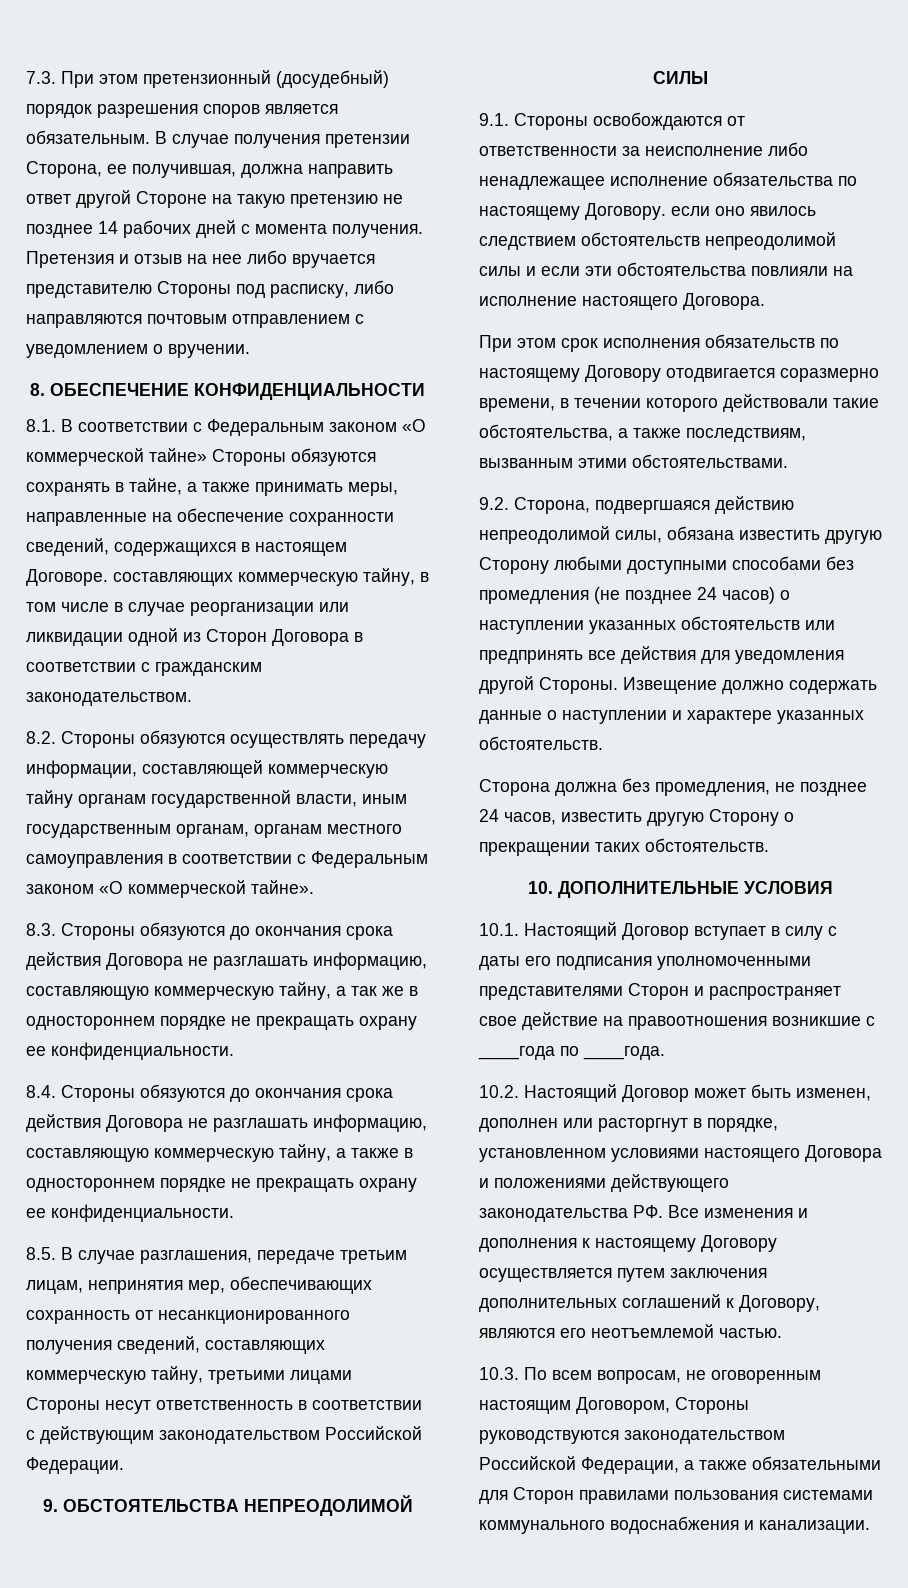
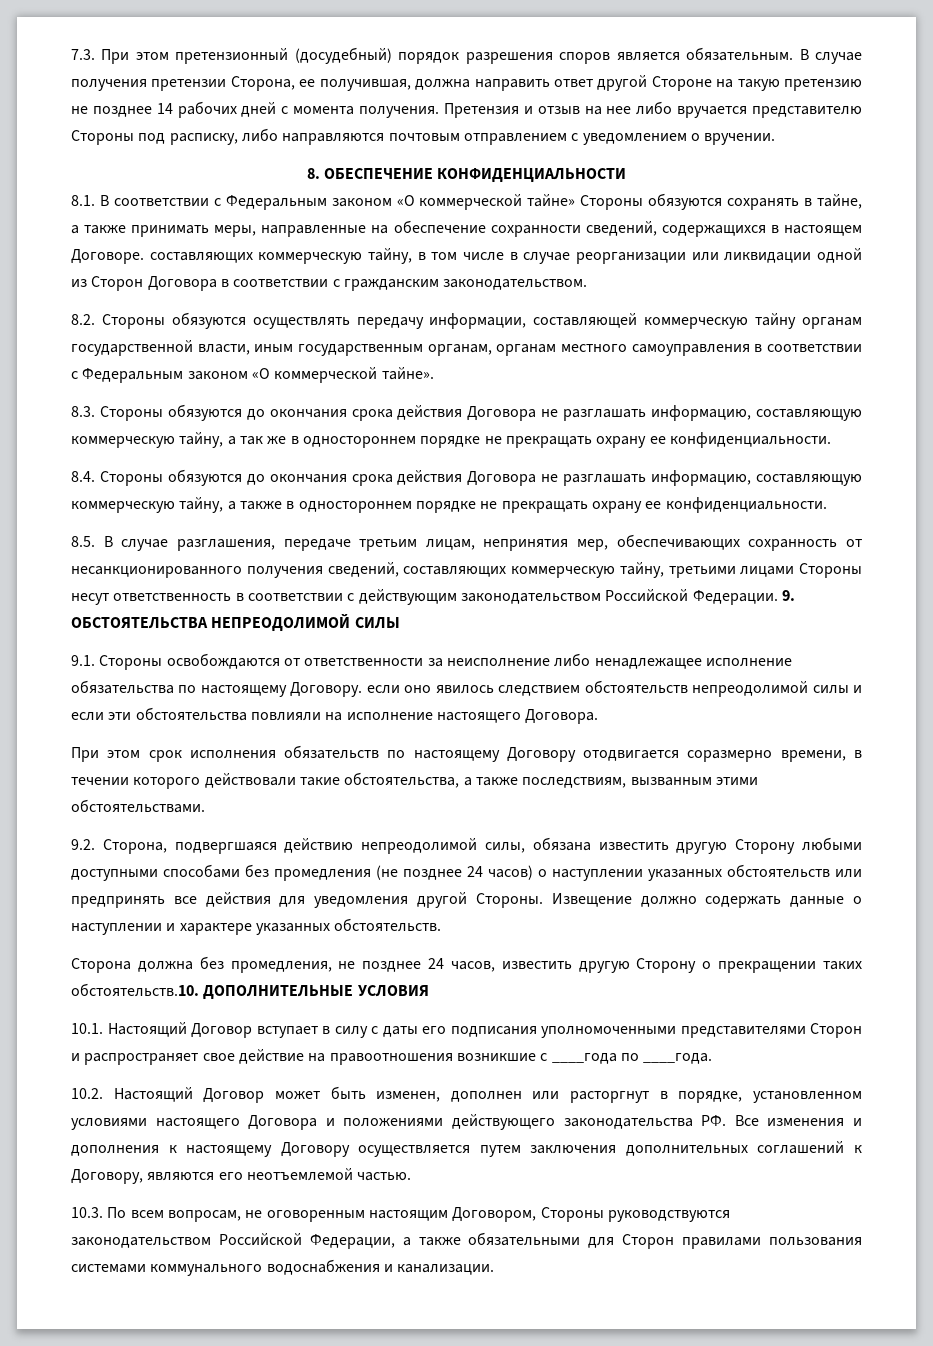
- 8.5. В случае разглашения, передаче третьим лицам, непринятия мер, обеспечивающих сохранность от несанкционированного получения сведений, составляющих коммерческую тайну, третьими лицами Стороны несут ответственность в соответствии с действующим законодательством Российской Федерации.
- 9. ОБСТОЯТЕЛЬСТВА НЕПРЕОДОЛИМОЙ СИЛЫ
+ 8.5. В случае разглашения, передаче третьим лицам, непринятия мер, обеспечивающих сохранность от несанкционированного получения сведений, составляющих коммерческую тайну, третьими лицами Стороны несут ответственность в соответствии с действующим законодательством Российской Федерации. 9. ОБСТОЯТЕЛЬСТВА НЕПРЕОДОЛИМОЙ СИЛЫ
- Сторона должна без промедления, не позднее 24 часов, известить другую Сторону о прекращении таких обстоятельств.
- 10. ДОПОЛНИТЕЛЬНЫЕ УСЛОВИЯ
+ Сторона должна без промедления, не позднее 24 часов, известить другую Сторону о прекращении таких обстоятельств.10. ДОПОЛНИТЕЛЬНЫЕ УСЛОВИЯ

